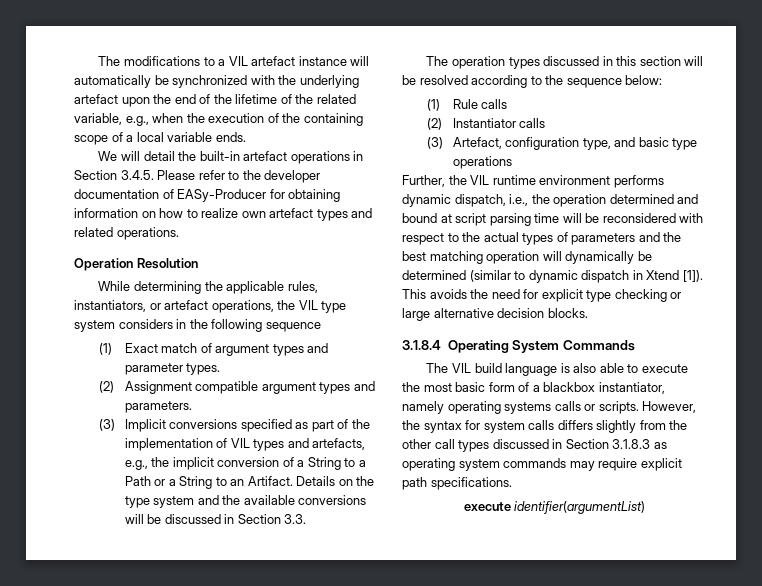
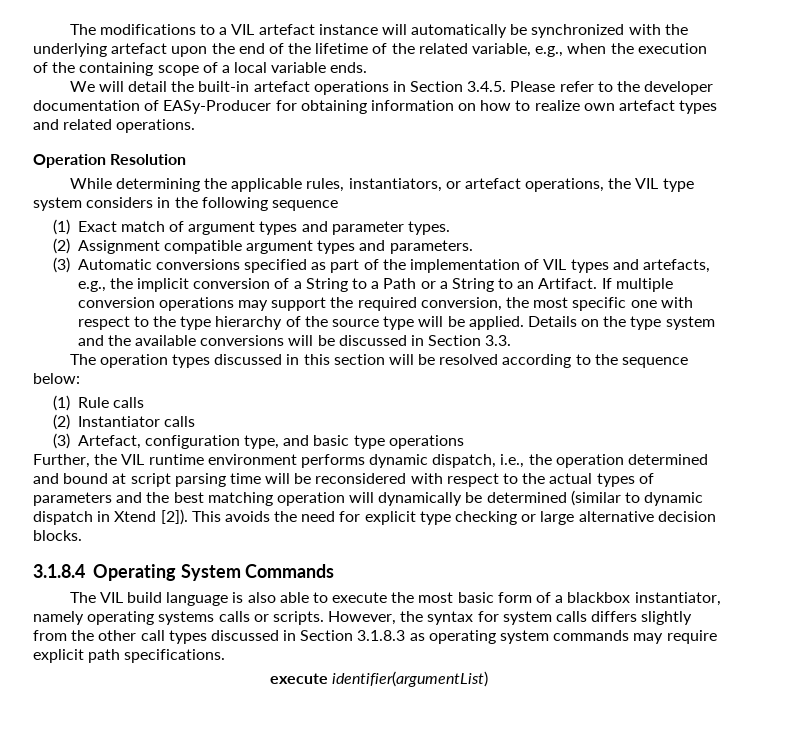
- (3) Implicit conversions specified as part of the implementation of VIL types and artefacts, e.g., the implicit conversion of a String to a Path or a String to an Artifact.
+ (3) Automatic conversions specified as part of the implementation of VIL types and artefacts, e.g., the implicit conversion of a String to a Path or a String to an Artifact.
+ If multiple conversion operations may support the required conversion, the most specific one with respect to the type hierarchy of the source type will be applied.
- Further, the VIL runtime environment performs dynamic dispatch, i.e., the operation determined and bound at script parsing time will be reconsidered with respect to the actual types of parameters and the best matching operation will dynamically be determined (similar to dynamic dispatch in Xtend [1]).
+ Further, the VIL runtime environment performs dynamic dispatch, i.e., the operation determined and bound at script parsing time will be reconsidered with respect to the actual types of parameters and the best matching operation will dynamically be determined (similar to dynamic dispatch in Xtend [2]).

